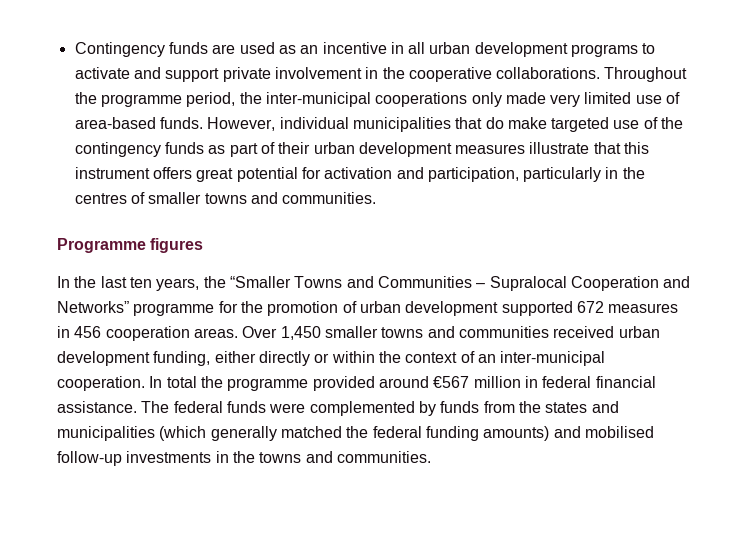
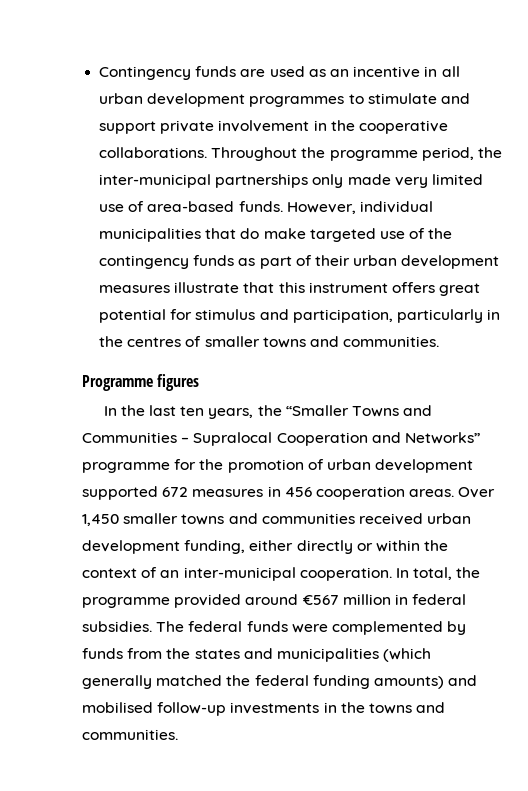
- Contingency funds are used as an incentive in all urban development programs to activate and support private involvement in the cooperative collaborations.
+ Contingency funds are used as an incentive in all urban development programmes to stimulate and support private involvement in the cooperative collaborations.
- Throughout the programme period, the inter-municipal cooperations only made very limited use of area-based funds.
+ Throughout the programme period, the inter-municipal partnerships only made very limited use of area-based funds.
- However, individual municipalities that do make targeted use of the contingency funds as part of their urban development measures illustrate that this instrument offers great potential for activation and participation, particularly in the centres of smaller towns and communities.
+ However, individual municipalities that do make targeted use of the contingency funds as part of their urban development measures illustrate that this instrument offers great potential for stimulus and participation, particularly in the centres of smaller towns and communities.
- In total the programme provided around €567 million in federal financial assistance.
+ In total, the programme provided around €567 million in federal subsidies.

